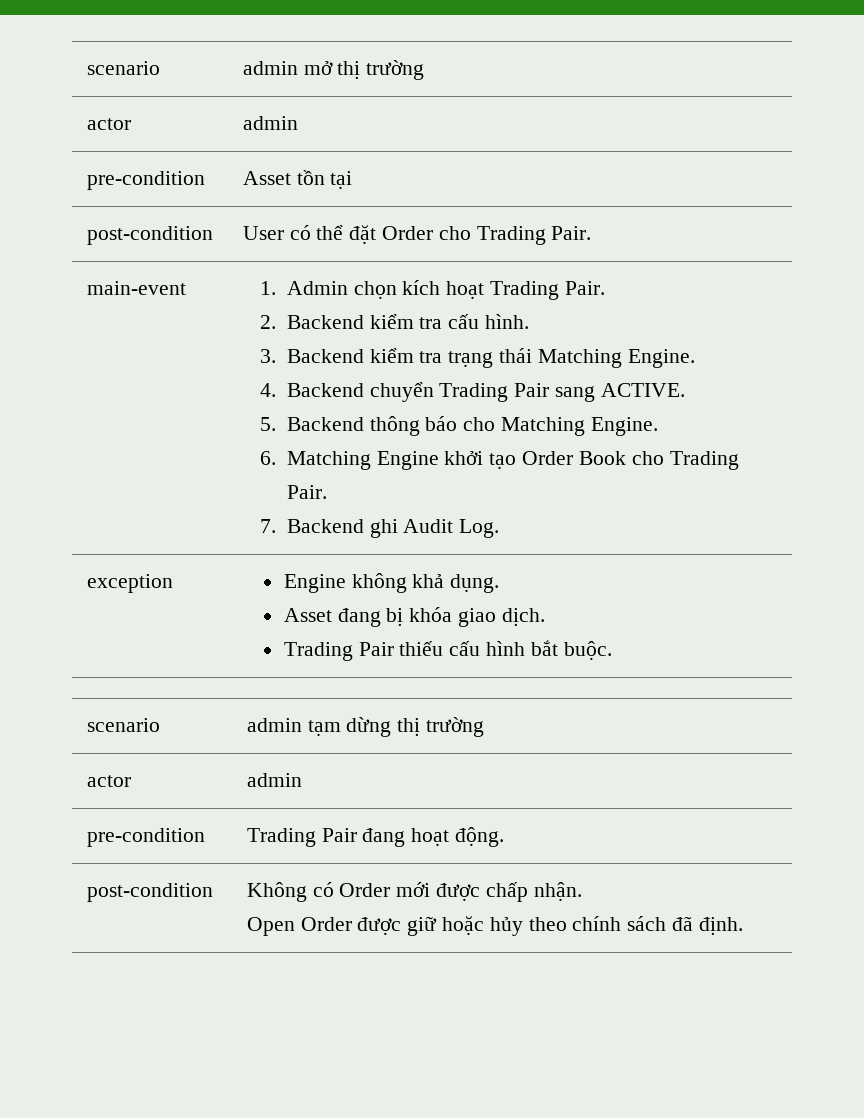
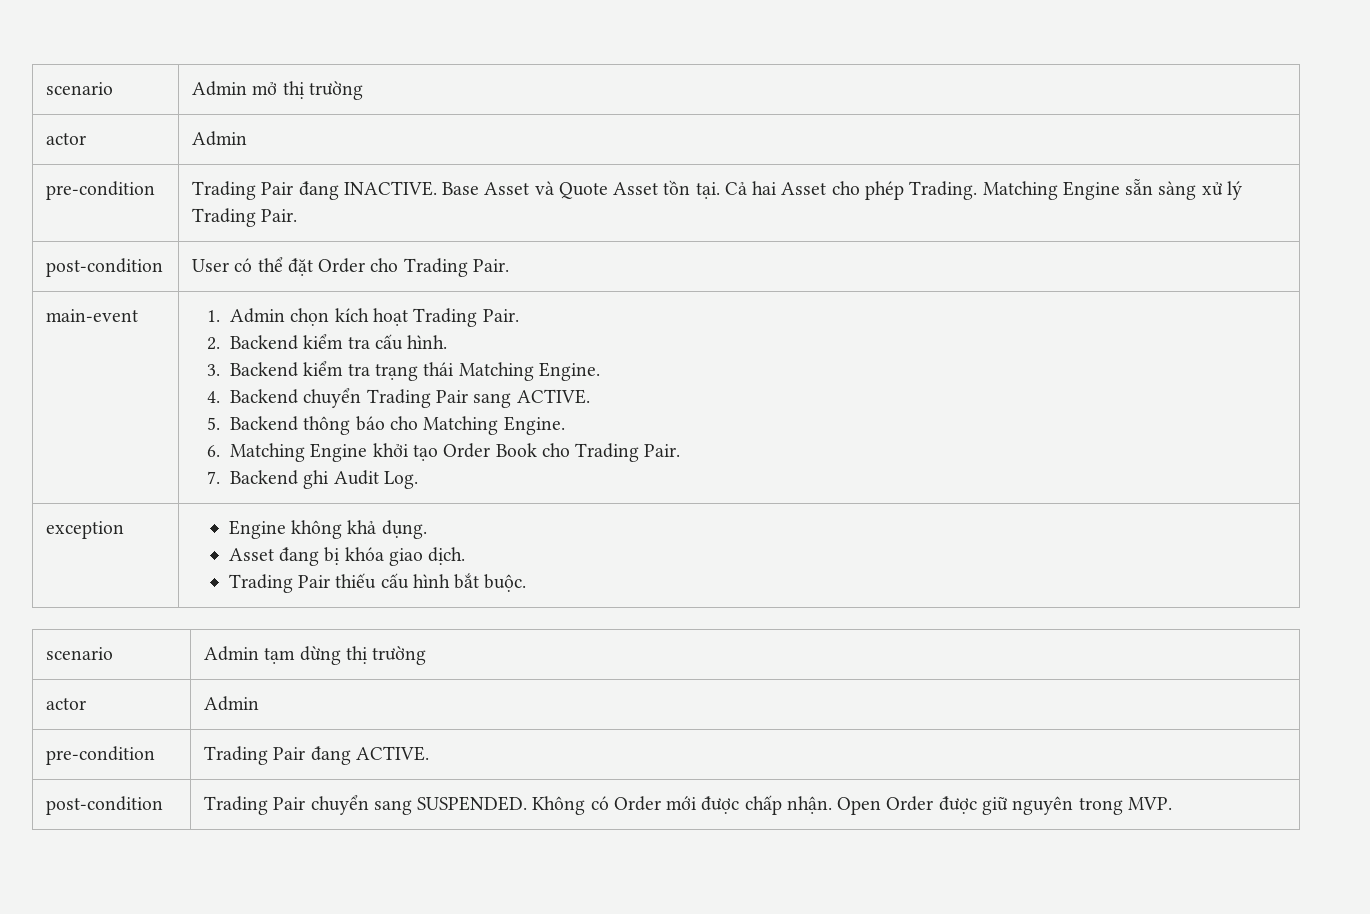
- scenario | admin mở thị trường
- actor | admin
- pre-condition | Asset tồn tại
+ scenario | Admin mở thị trường
+ actor | Admin
+ pre-condition | Trading Pair đang INACTIVE. Base Asset và Quote Asset tồn tại. Cả hai Asset cho phép Trading. Matching Engine sẵn sàng xử lý Trading Pair.
- scenario | admin tạm dừng thị trường
- actor | admin
- pre-condition | Trading Pair đang hoạt động.
- post-condition | Không có Order mới được chấp nhận.
- Open Order được giữ hoặc hủy theo chính sách đã định.
+ scenario | Admin tạm dừng thị trường
+ actor | Admin
+ pre-condition | Trading Pair đang ACTIVE.
+ post-condition | Trading Pair chuyển sang SUSPENDED. Không có Order mới được chấp nhận. Open Order được giữ nguyên trong MVP.

